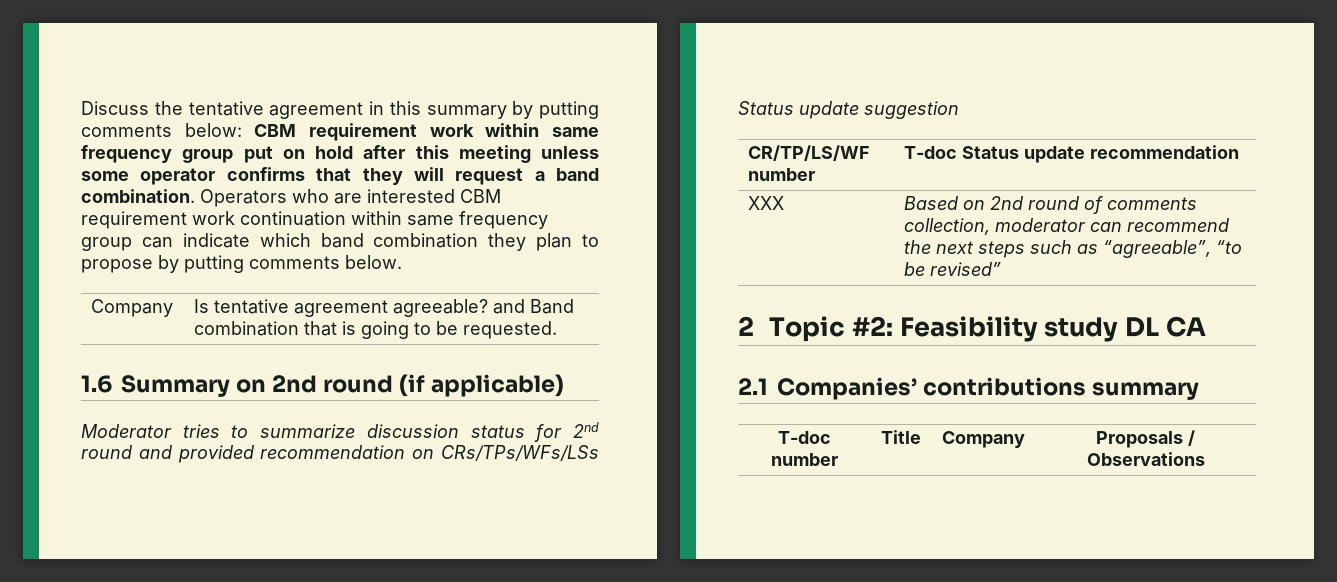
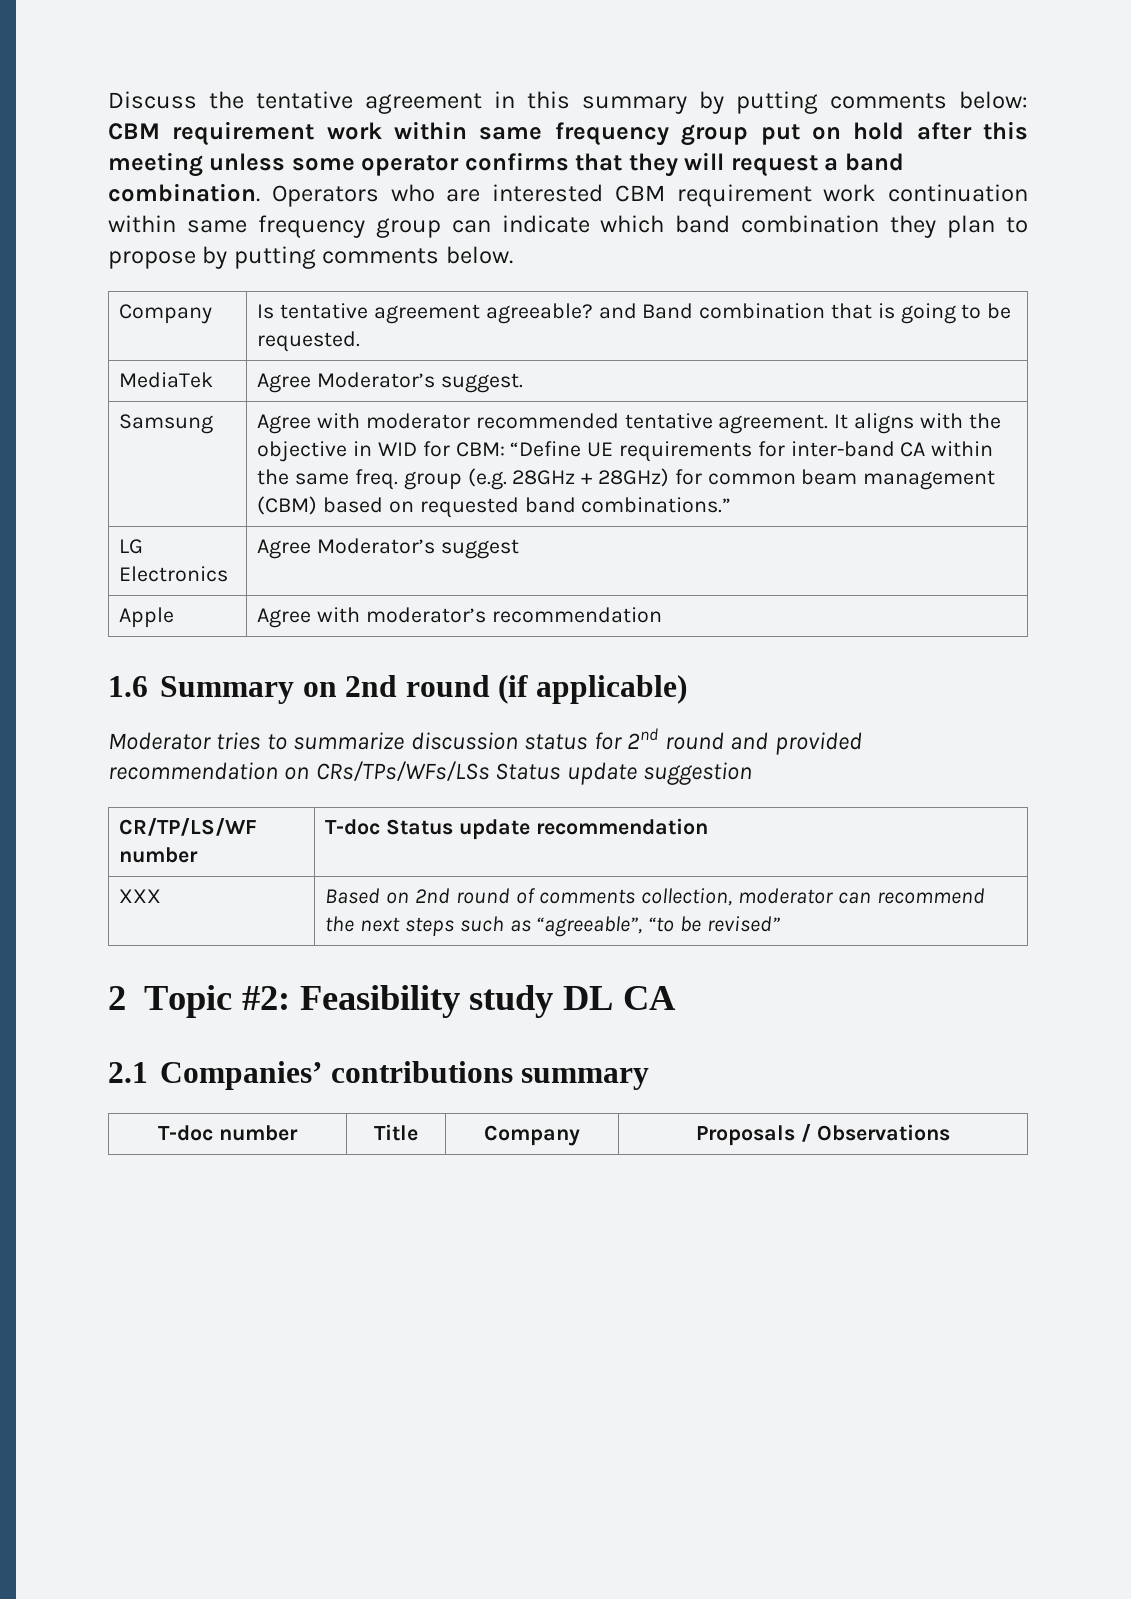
+ MediaTek | Agree Moderator’s suggest.
+ Samsung | Agree with moderator recommended tentative agreement. It aligns with the objective in WID for CBM: “Define UE requirements for inter-band CA within the same freq. group (e.g. 28GHz + 28GHz) for common beam management (CBM) based on requested band combinations.”
+ LG Electronics | Agree Moderator’s suggest
+ Apple | Agree with moderator’s recommendation

